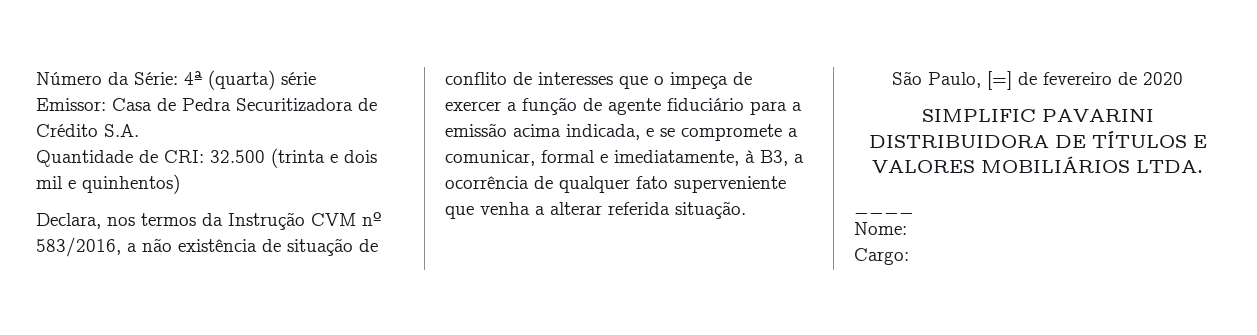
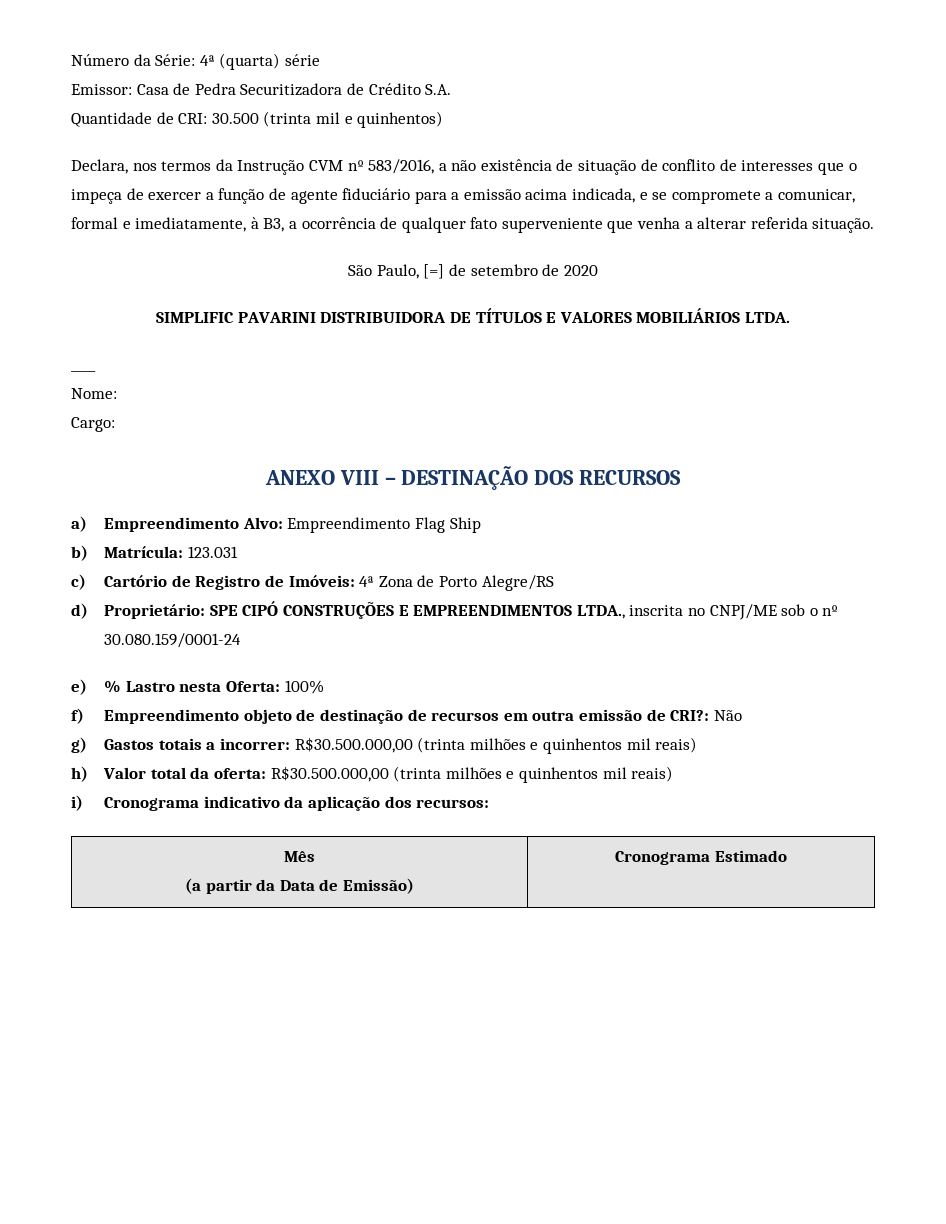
- Quantidade de CRI: 32.500 (trinta e dois mil e quinhentos)
+ Quantidade de CRI: 30.500 (trinta mil e quinhentos)
- São Paulo, [=] de fevereiro de 2020
+ São Paulo, [=] de setembro de 2020
+ ANEXO VIII – DESTINAÇÃO DOS RECURSOS
+ a) Empreendimento Alvo: Empreendimento Flag Ship
+ b) Matrícula: 123.031
+ c) Cartório de Registro de Imóveis: 4ª Zona de Porto Alegre/RS
+ d) Proprietário: SPE CIPÓ CONSTRUÇÕES E EMPREENDIMENTOS LTDA., inscrita no CNPJ/ME sob o nº 30.080.159/0001-24
+ e) % Lastro nesta Oferta: 100%
+ f) Empreendimento objeto de destinação de recursos em outra emissão de CRI?: Não
+ g) Gastos totais a incorrer: R$30.500.000,00 (trinta milhões e quinhentos mil reais)
+ h) Valor total da oferta: R$30.500.000,00 (trinta milhões e quinhentos mil reais)
+ i) Cronograma indicativo da aplicação dos recursos:
+ Mês
+ (a partir da Data de Emissão) | Cronograma Estimado

